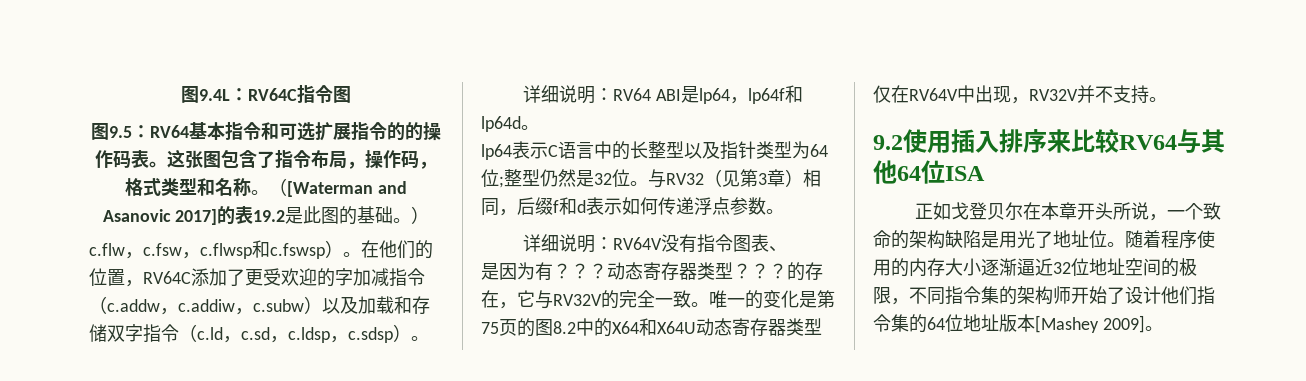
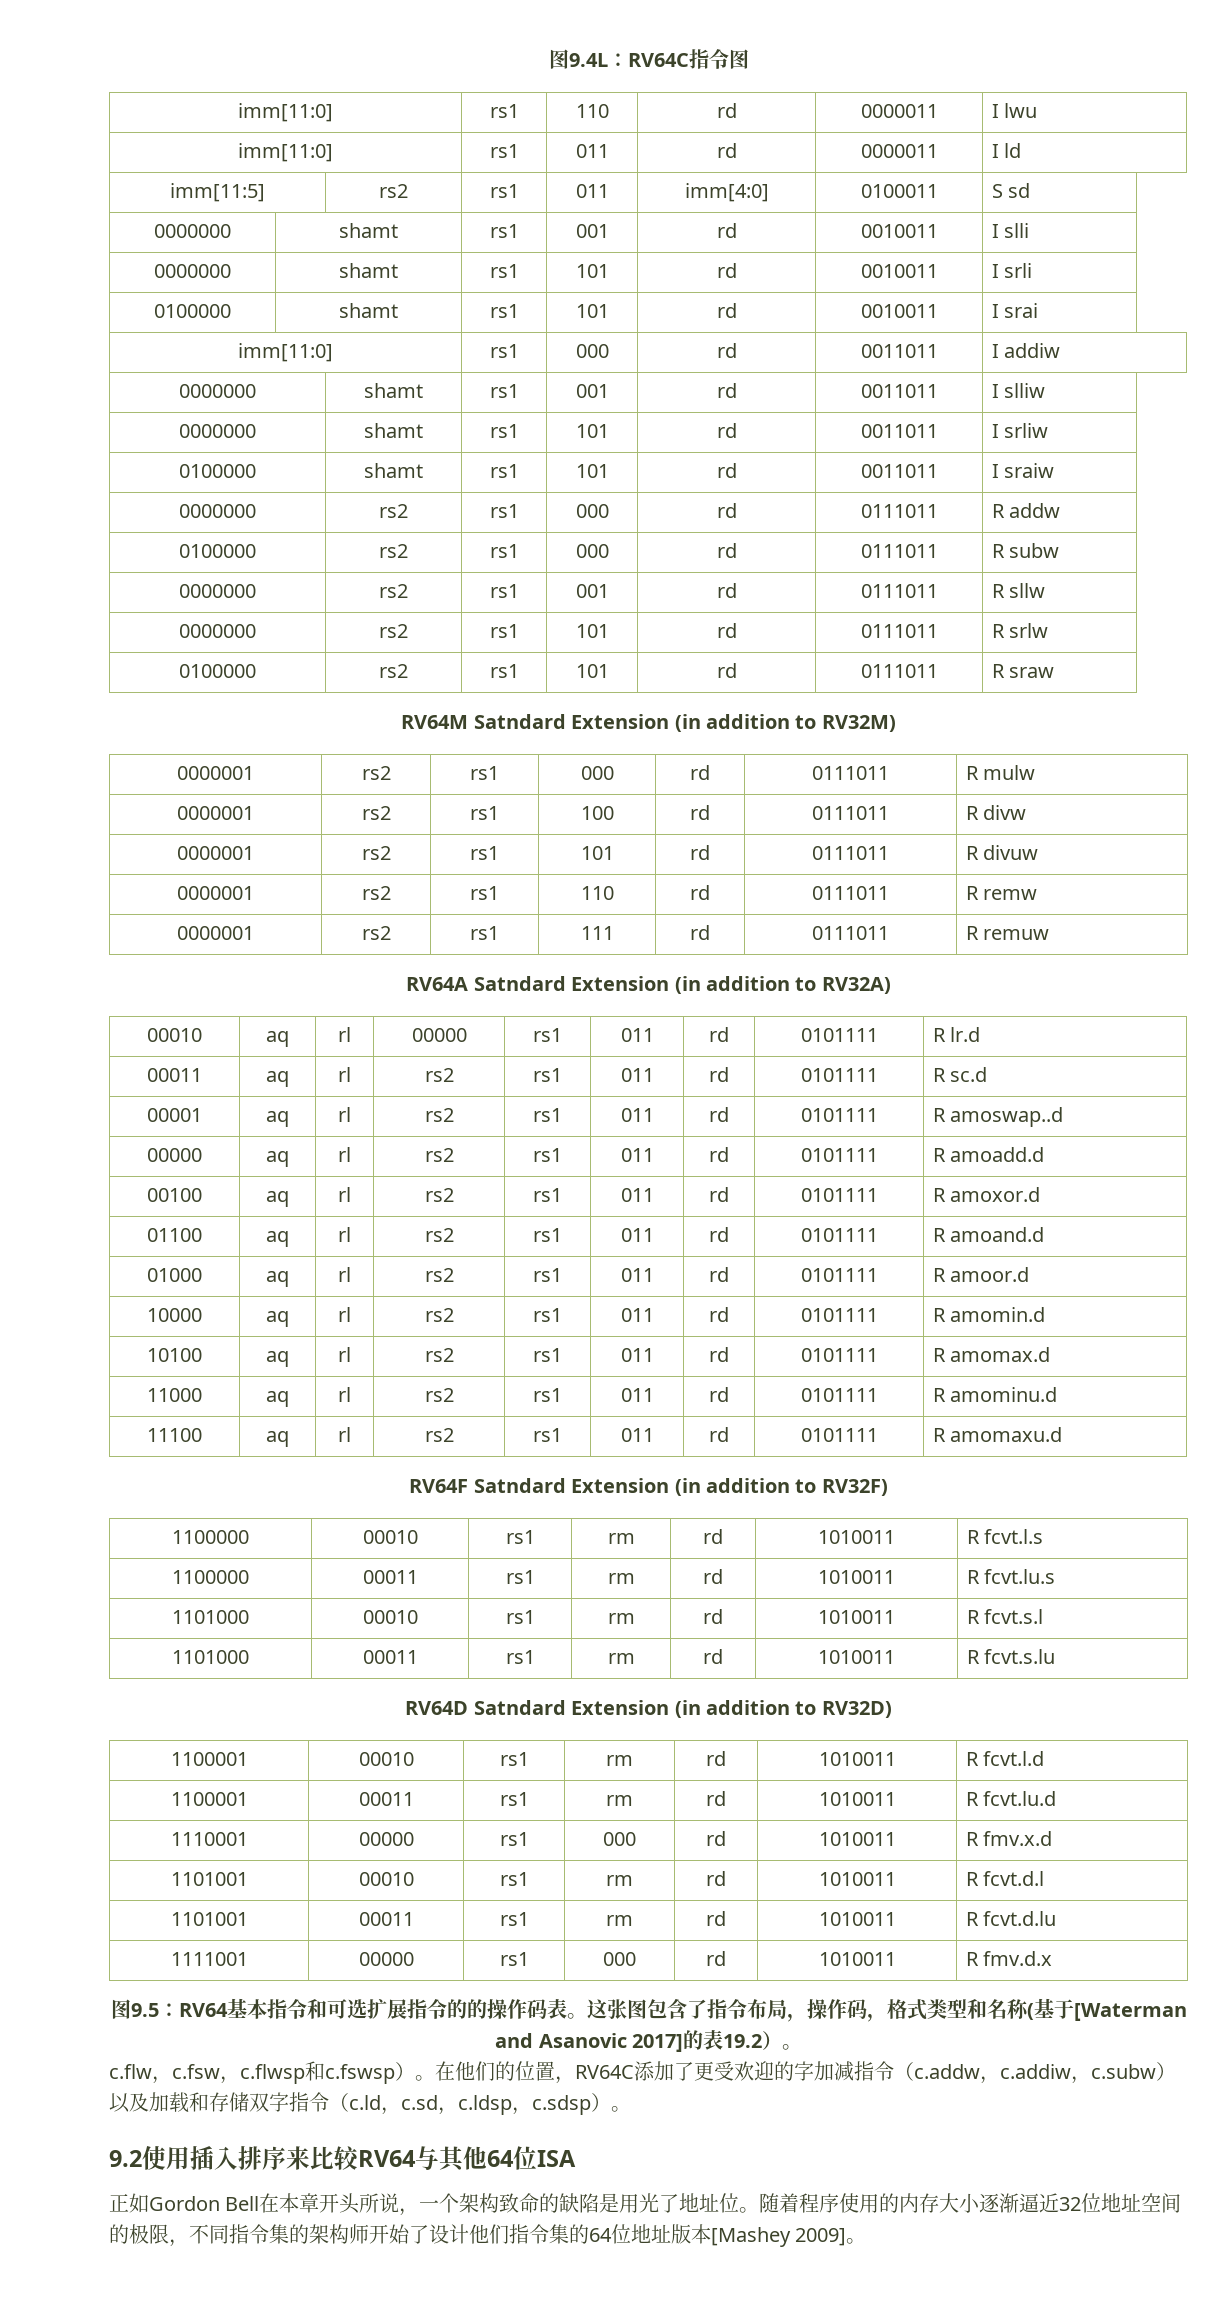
+ imm[11:0] | rs1 | 110 | rd | 0000011 | I lwu
+ imm[11:0] | rs1 | 011 | rd | 0000011 | I ld
+ imm[11:5] | rs2 | rs1 | 011 | imm[4:0] | 0100011 | S sd
+ 0000000 | shamt | rs1 | 001 | rd | 0010011 | I slli
+ 0000000 | shamt | rs1 | 101 | rd | 0010011 | I srli
+ 0100000 | shamt | rs1 | 101 | rd | 0010011 | I srai
+ imm[11:0] | rs1 | 000 | rd | 0011011 | I addiw
+ 0000000 | shamt | rs1 | 001 | rd | 0011011 | I slliw
+ 0000000 | shamt | rs1 | 101 | rd | 0011011 | I srliw
+ 0100000 | shamt | rs1 | 101 | rd | 0011011 | I sraiw
+ 0000000 | rs2 | rs1 | 000 | rd | 0111011 | R addw
+ 0100000 | rs2 | rs1 | 000 | rd | 0111011 | R subw
+ 0000000 | rs2 | rs1 | 001 | rd | 0111011 | R sllw
+ 0000000 | rs2 | rs1 | 101 | rd | 0111011 | R srlw
+ 0100000 | rs2 | rs1 | 101 | rd | 0111011 | R sraw
+ RV64M Satndard Extension (in addition to RV32M)
+ 0000001 | rs2 | rs1 | 000 | rd | 0111011 | R mulw
+ 0000001 | rs2 | rs1 | 100 | rd | 0111011 | R divw
+ 0000001 | rs2 | rs1 | 101 | rd | 0111011 | R divuw
+ 0000001 | rs2 | rs1 | 110 | rd | 0111011 | R remw
+ 0000001 | rs2 | rs1 | 111 | rd | 0111011 | R remuw
+ RV64A Satndard Extension (in addition to RV32A)
+ 00010 | aq | rl | 00000 | rs1 | 011 | rd | 0101111 | R lr.d
+ 00011 | aq | rl | rs2 | rs1 | 011 | rd | 0101111 | R sc.d
+ 00001 | aq | rl | rs2 | rs1 | 011 | rd | 0101111 | R amoswap..d
+ 00000 | aq | rl | rs2 | rs1 | 011 | rd | 0101111 | R amoadd.d
+ 00100 | aq | rl | rs2 | rs1 | 011 | rd | 0101111 | R amoxor.d
+ 01100 | aq | rl | rs2 | rs1 | 011 | rd | 0101111 | R amoand.d
+ 01000 | aq | rl | rs2 | rs1 | 011 | rd | 0101111 | R amoor.d
+ 10000 | aq | rl | rs2 | rs1 | 011 | rd | 0101111 | R amomin.d
+ 10100 | aq | rl | rs2 | rs1 | 011 | rd | 0101111 | R amomax.d
+ 11000 | aq | rl | rs2 | rs1 | 011 | rd | 0101111 | R amominu.d
+ 11100 | aq | rl | rs2 | rs1 | 011 | rd | 0101111 | R amomaxu.d
+ RV64F Satndard Extension (in addition to RV32F)
+ 1100000 | 00010 | rs1 | rm | rd | 1010011 | R fcvt.l.s
+ 1100000 | 00011 | rs1 | rm | rd | 1010011 | R fcvt.lu.s
+ 1101000 | 00010 | rs1 | rm | rd | 1010011 | R fcvt.s.l
+ 1101000 | 00011 | rs1 | rm | rd | 1010011 | R fcvt.s.lu
+ RV64D Satndard Extension (in addition to RV32D)
+ 1100001 | 00010 | rs1 | rm | rd | 1010011 | R fcvt.l.d
+ 1100001 | 00011 | rs1 | rm | rd | 1010011 | R fcvt.lu.d
+ 1110001 | 00000 | rs1 | 000 | rd | 1010011 | R fmv.x.d
+ 1101001 | 00010 | rs1 | rm | rd | 1010011 | R fcvt.d.l
+ 1101001 | 00011 | rs1 | rm | rd | 1010011 | R fcvt.d.lu
+ 1111001 | 00000 | rs1 | 000 | rd | 1010011 | R fmv.d.x
- 这张图包含了指令布局，操作码，格式类型和名称。（[Waterman and Asanovic 2017]的表19.2是此图的基础。）
+ 这张图包含了指令布局，操作码，格式类型和名称(基于[Waterman and Asanovic 2017]的表19.2）。
- 详细说明：RV64 ABI是lp64，lp64f和lp64d。
- lp64表示C语言中的长整型以及指针类型为64位;整型仍然是32位。与RV32（见第3章）相同，后缀f和d表示如何传递浮点参数。
- 详细说明：RV64V没有指令图表、
- 是因为有？？？动态寄存器类型？？？的存在，它与RV32V的完全一致。唯一的变化是第75页的图8.2中的X64和X64U动态寄存器类型仅在RV64V中出现，RV32V并不支持。
- 正如戈登贝尔在本章开头所说，一个致命的架构缺陷是用光了地址位。
+ 正如Gordon Bell在本章开头所说，一个架构致命的缺陷是用光了地址位。

